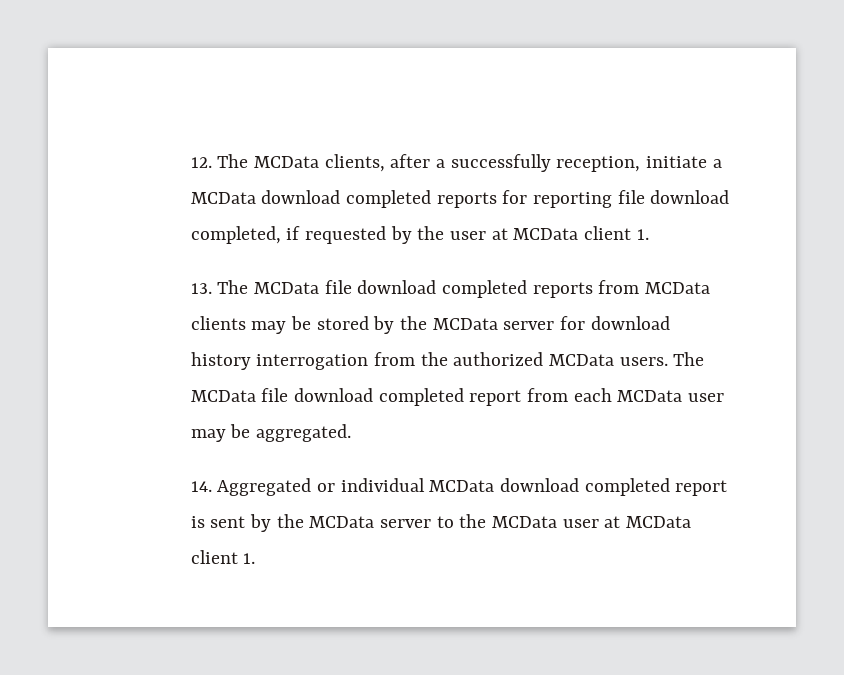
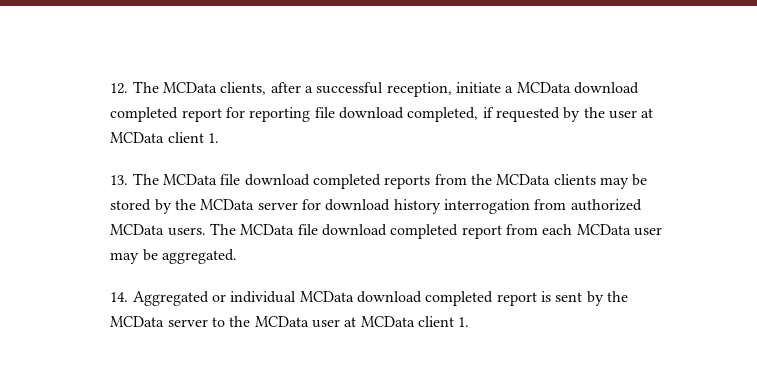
- 12. The MCData clients, after a successfully reception, initiate a MCData download completed reports for reporting file download completed, if requested by the user at MCData client 1.
+ 12. The MCData clients, after a successful reception, initiate a MCData download completed report for reporting file download completed, if requested by the user at MCData client 1.
- 13. The MCData file download completed reports from MCData clients may be stored by the MCData server for download history interrogation from the authorized MCData users.
+ 13. The MCData file download completed reports from the MCData clients may be stored by the MCData server for download history interrogation from authorized MCData users.

